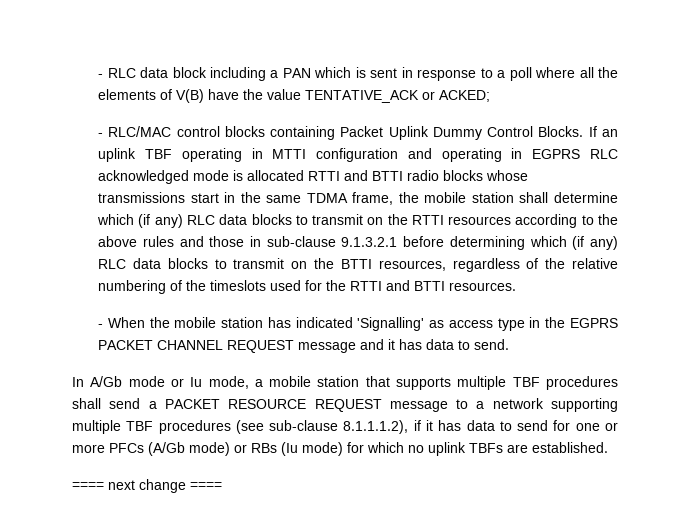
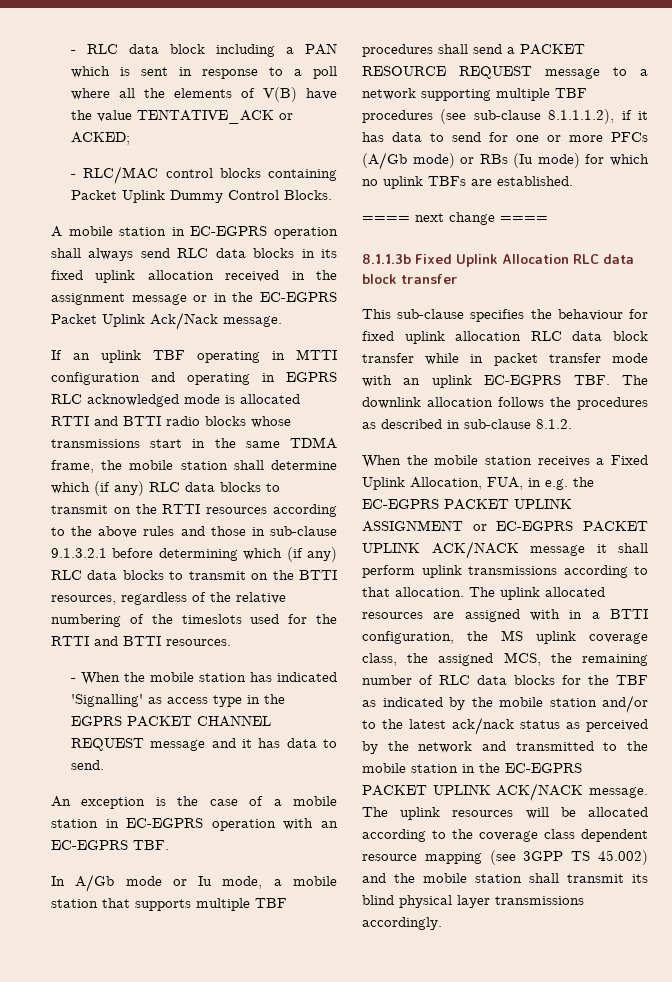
- - RLC/MAC control blocks containing Packet Uplink Dummy Control Blocks. If an uplink TBF operating in MTTI configuration and operating in EGPRS RLC acknowledged mode is allocated RTTI and BTTI radio blocks whose transmissions start in the same TDMA frame, the mobile station shall determine which (if any) RLC data blocks to transmit on the RTTI resources according to the above rules and those in sub-clause 9.1.3.2.1 before determining which (if any) RLC data blocks to transmit on the BTTI resources, regardless of the relative numbering of the timeslots used for the RTTI and BTTI resources.
+ - RLC/MAC control blocks containing Packet Uplink Dummy Control Blocks.
+ A mobile station in EC-EGPRS operation shall always send RLC data blocks in its fixed uplink allocation received in the assignment message or in the EC-EGPRS Packet Uplink Ack/Nack message.
+ If an uplink TBF operating in MTTI configuration and operating in EGPRS RLC acknowledged mode is allocated RTTI and BTTI radio blocks whose transmissions start in the same TDMA frame, the mobile station shall determine which (if any) RLC data blocks to transmit on the RTTI resources according to the above rules and those in sub-clause 9.1.3.2.1 before determining which (if any) RLC data blocks to transmit on the BTTI resources, regardless of the relative numbering of the timeslots used for the RTTI and BTTI resources.
+ An exception is the case of a mobile station in EC-EGPRS operation with an EC-EGPRS TBF.
+ 8.1.1.3b Fixed Uplink Allocation RLC data block transfer
+ This sub-clause specifies the behaviour for fixed uplink allocation RLC data block transfer while in packet transfer mode with an uplink EC-EGPRS TBF. The downlink allocation follows the procedures as described in sub-clause 8.1.2.
+ When the mobile station receives a Fixed Uplink Allocation, FUA, in e.g. the EC-EGPRS PACKET UPLINK ASSIGNMENT or EC-EGPRS PACKET UPLINK ACK/NACK message it shall perform uplink transmissions according to that allocation. The uplink allocated resources are assigned with in a BTTI configuration, the MS uplink coverage class, the assigned MCS, the remaining number of RLC data blocks for the TBF as indicated by the mobile station and/or to the latest ack/nack status as perceived by the network and transmitted to the mobile station in the EC-EGPRS PACKET UPLINK ACK/NACK message. The uplink resources will be allocated according to the coverage class dependent resource mapping (see 3GPP TS 45.002) and the mobile station shall transmit its blind physical layer transmissions accordingly.

